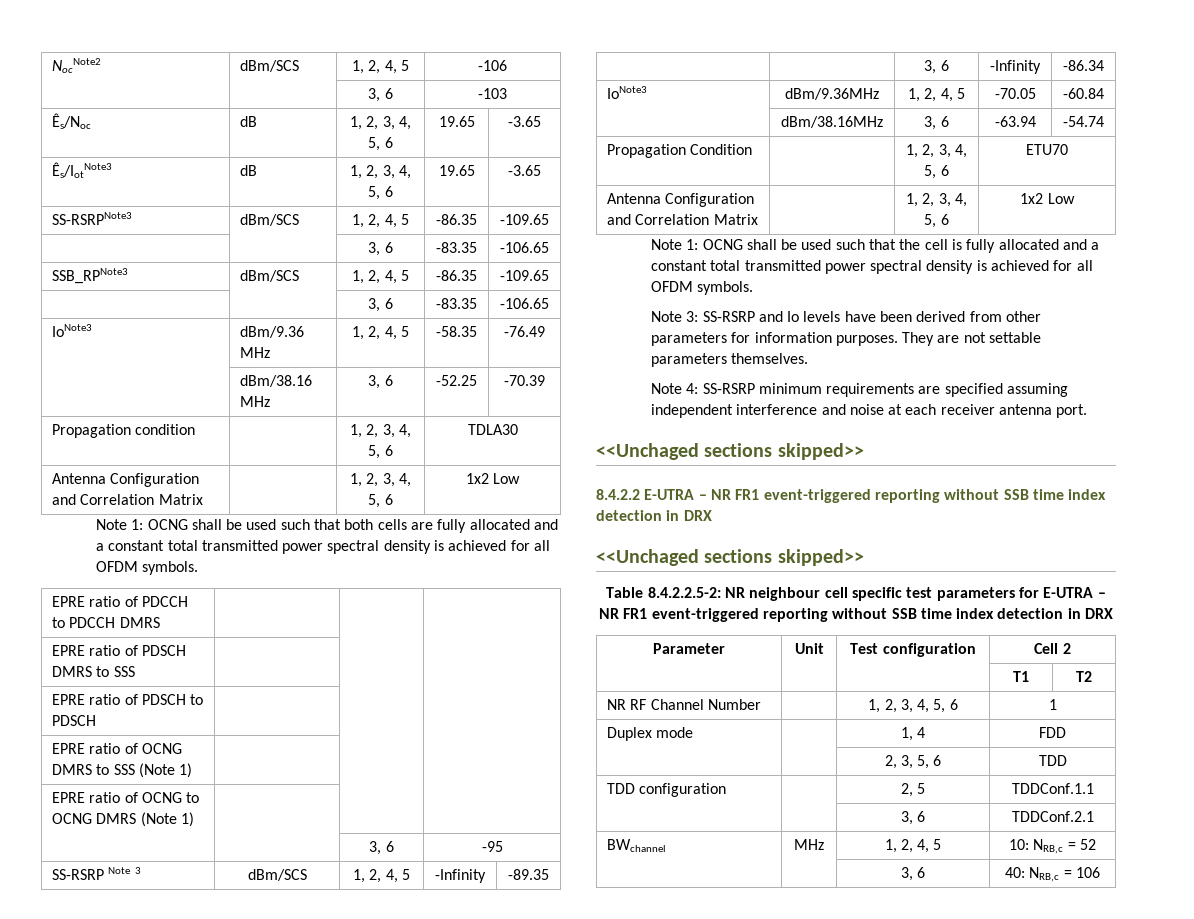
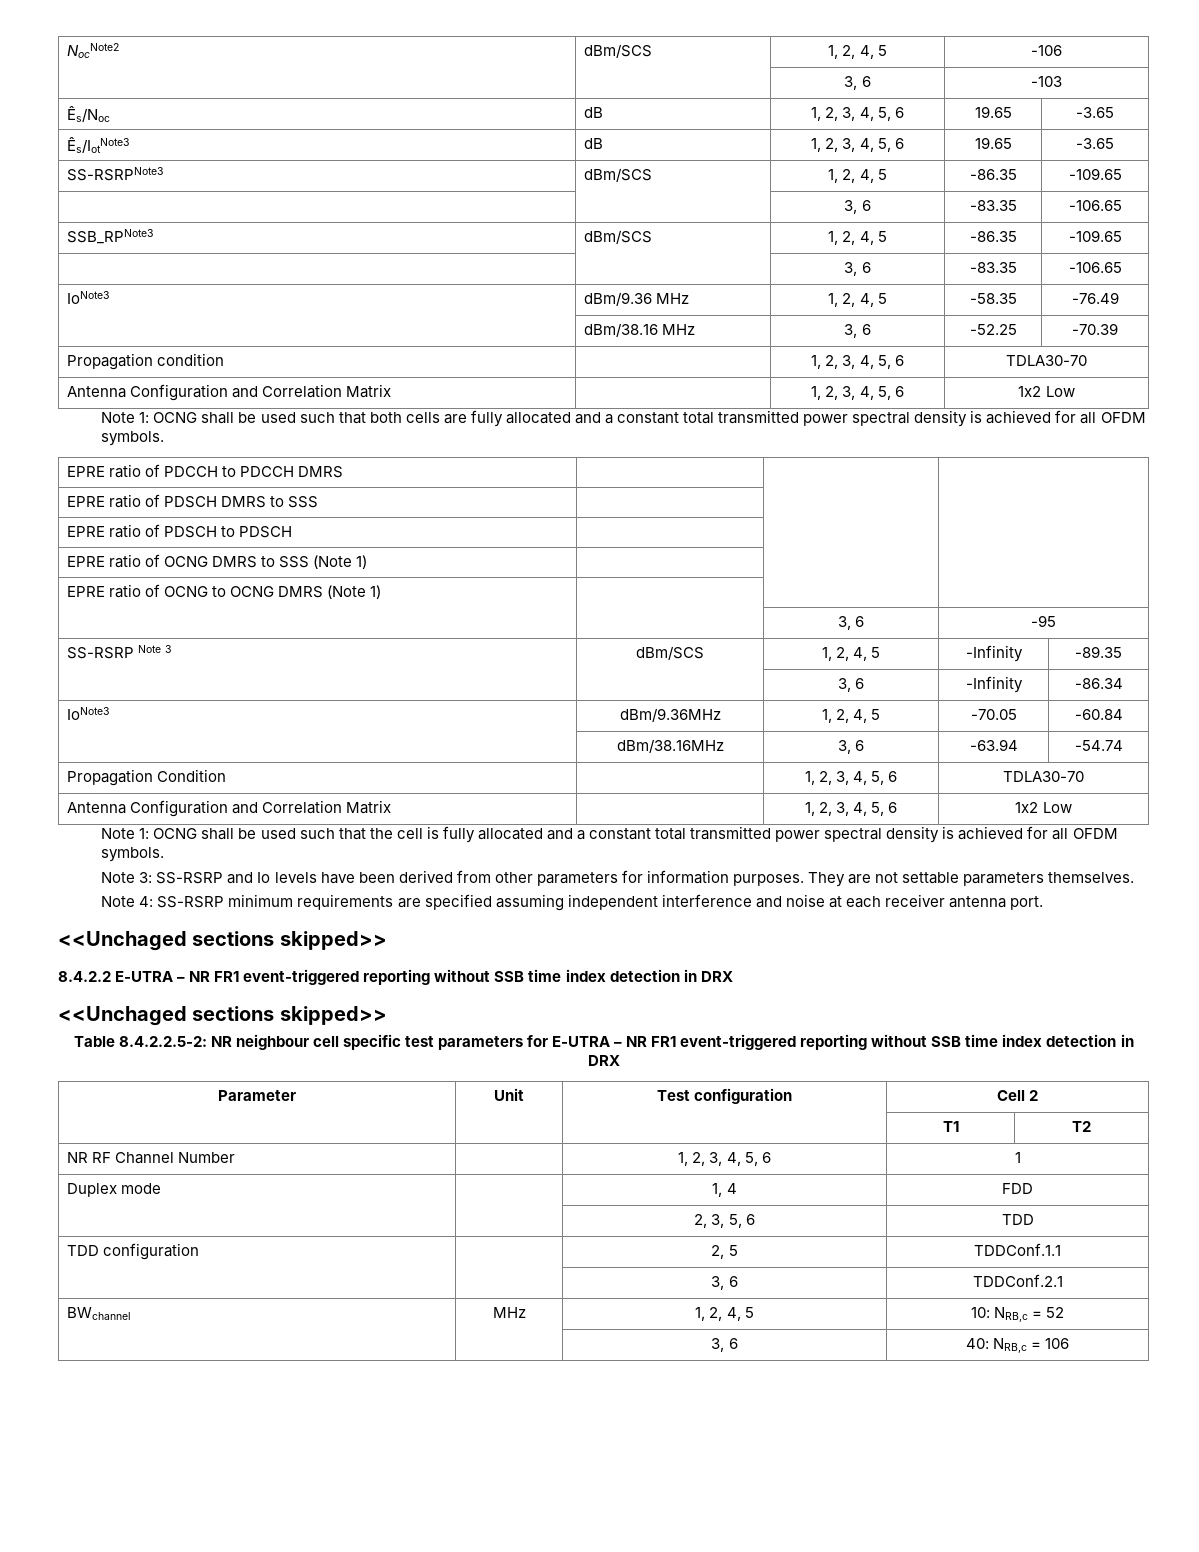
- Propagation condition | | 1, 2, 3, 4, 5, 6 | TDLA30
+ Propagation condition | | 1, 2, 3, 4, 5, 6 | TDLA30-70
- Propagation Condition | | 1, 2, 3, 4, 5, 6 | ETU70
+ Propagation Condition | | 1, 2, 3, 4, 5, 6 | TDLA30-70

